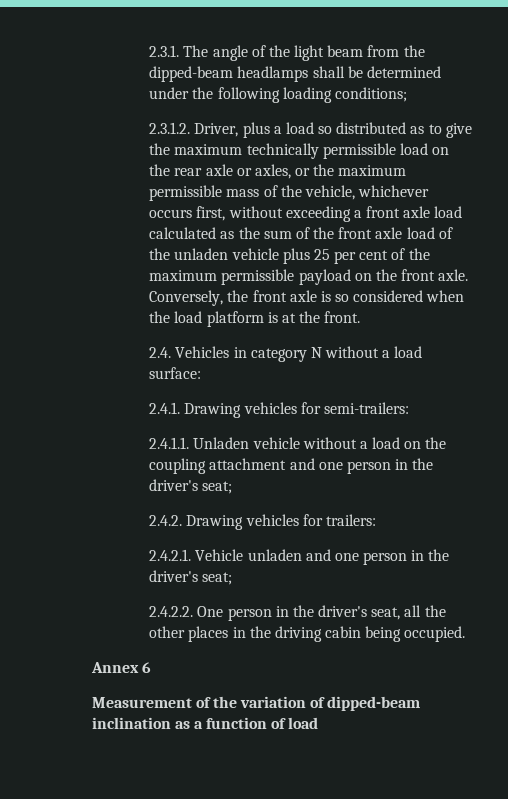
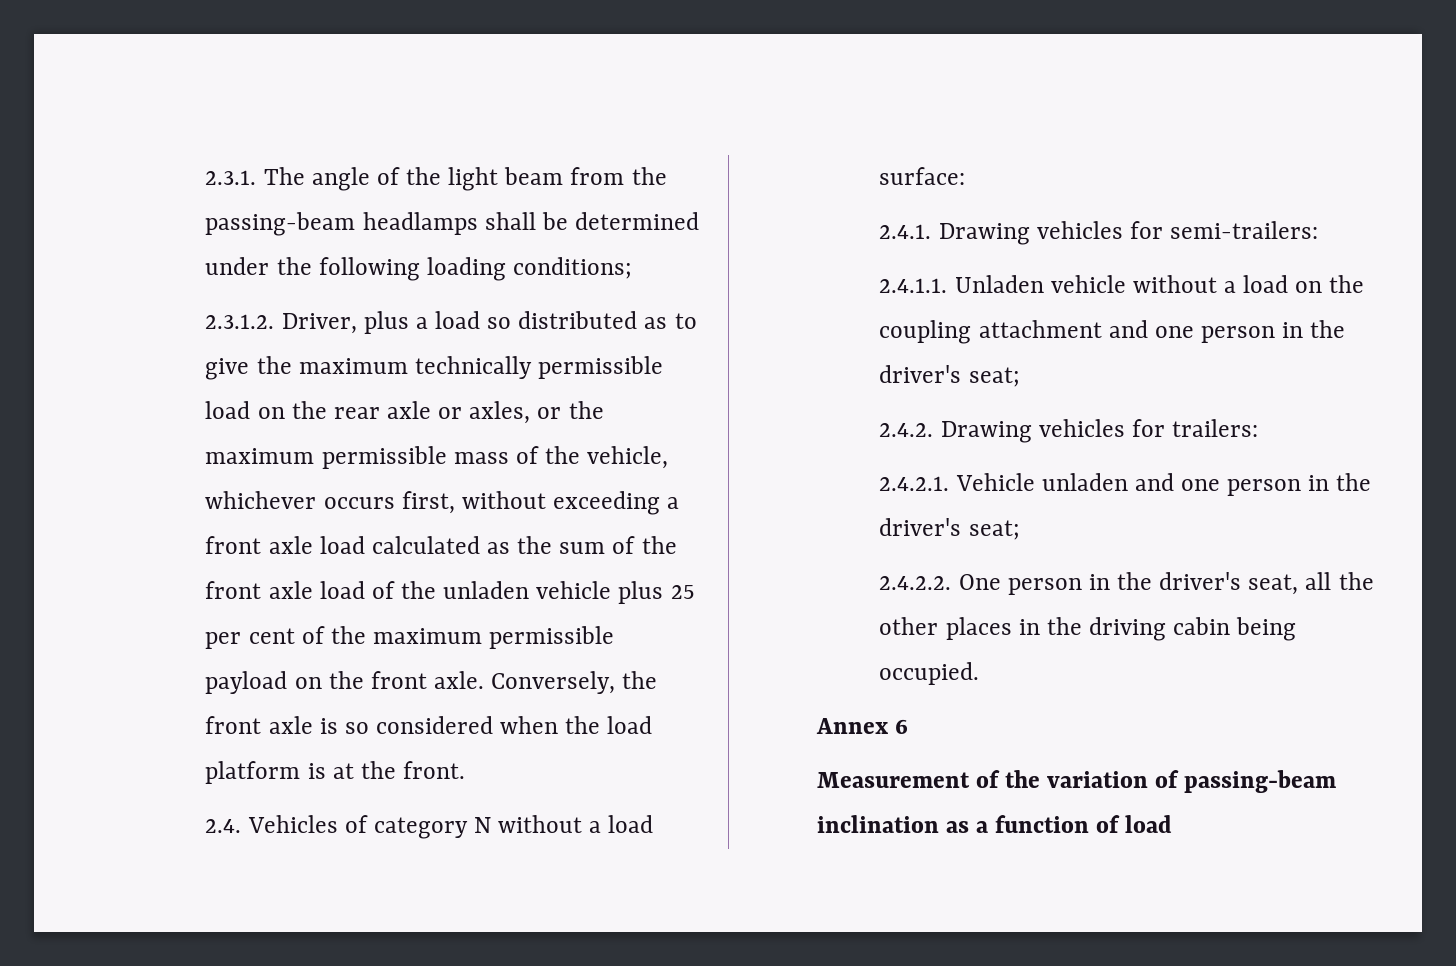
- 2.3.1. The angle of the light beam from the dipped-beam headlamps shall be determined under the following loading conditions;
+ 2.3.1. The angle of the light beam from the passing-beam headlamps shall be determined under the following loading conditions;
- 2.4. Vehicles in category N without a load surface:
+ 2.4. Vehicles of category N without a load surface:
- Measurement of the variation of dipped-beam inclination as a function of load
+ Measurement of the variation of passing-beam inclination as a function of load

